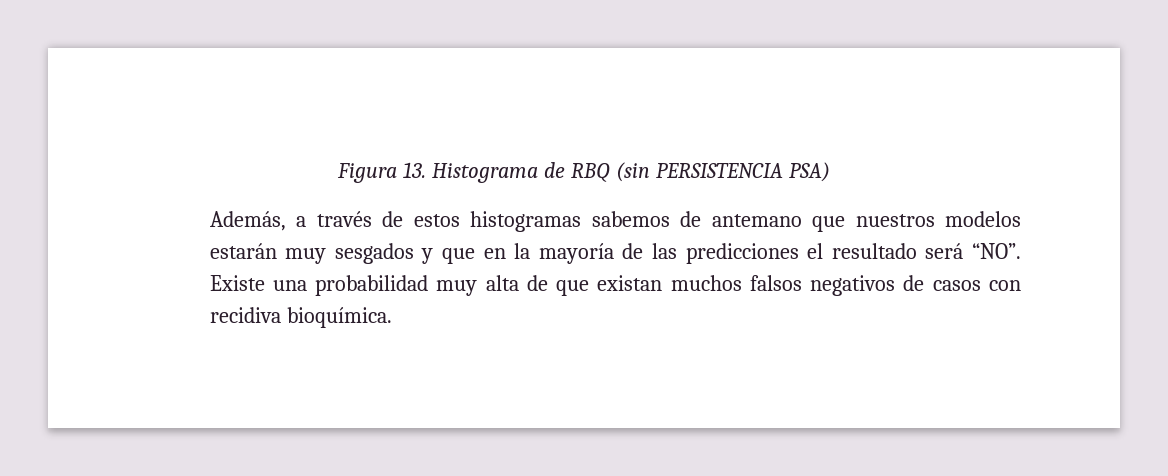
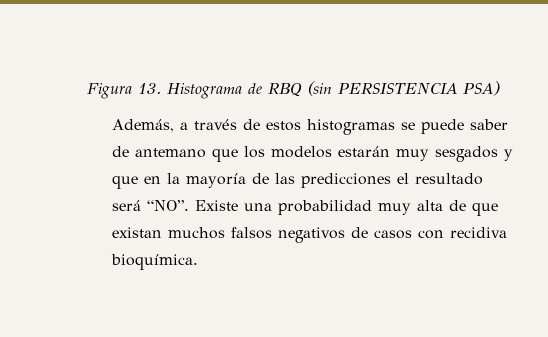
- Además, a través de estos histogramas sabemos de antemano que nuestros modelos estarán muy sesgados y que en la mayoría de las predicciones el resultado será “NO”. Existe una probabilidad muy alta de que existan muchos falsos negativos de casos con recidiva bioquímica.
+ Además, a través de estos histogramas se puede saber de antemano que los modelos estarán muy sesgados y que en la mayoría de las predicciones el resultado será “NO”. Existe una probabilidad muy alta de que existan muchos falsos negativos de casos con recidiva bioquímica.

